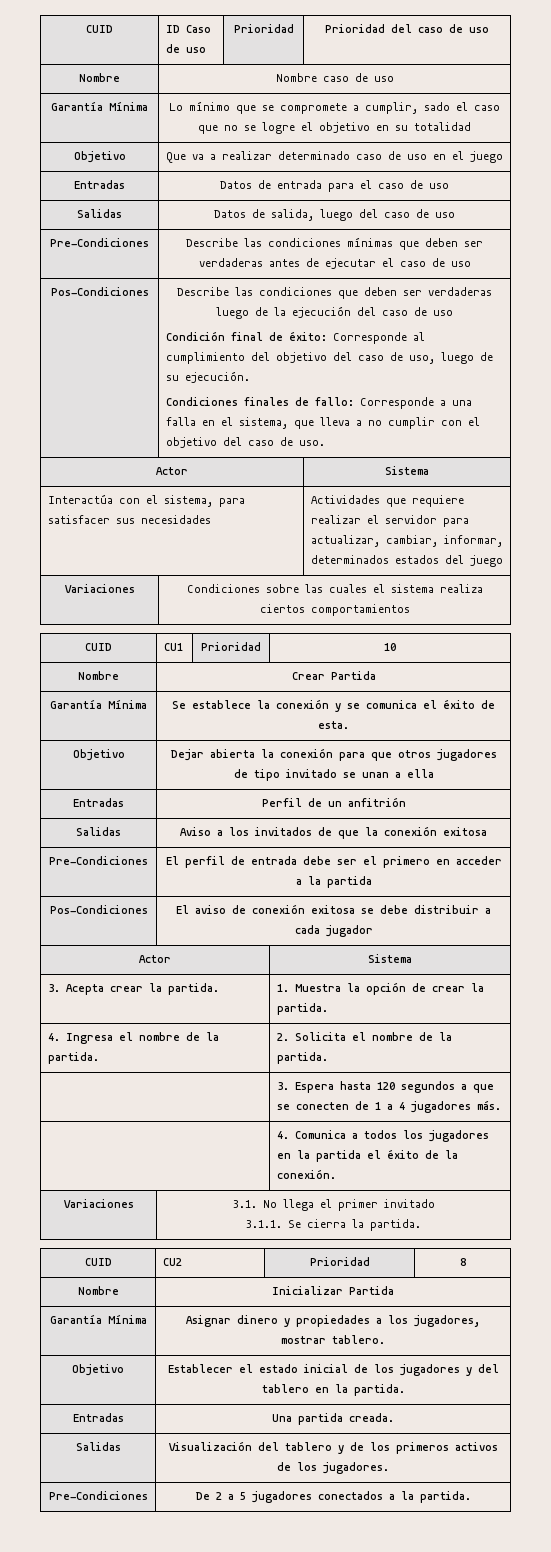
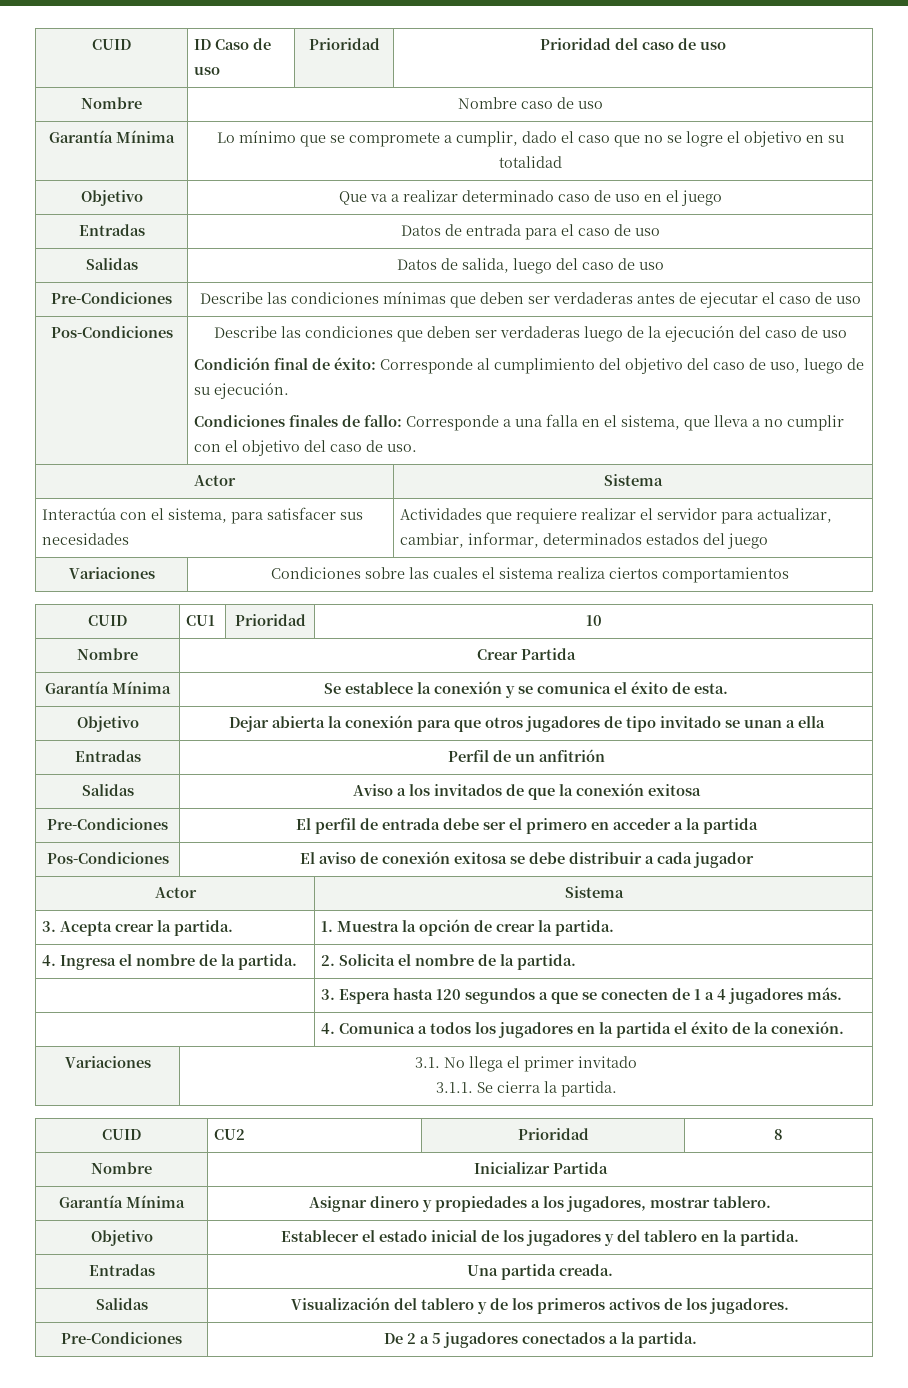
- Garantía Mínima | Lo mínimo que se compromete a cumplir, sado el caso que no se logre el objetivo en su totalidad
+ Garantía Mínima | Lo mínimo que se compromete a cumplir, dado el caso que no se logre el objetivo en su totalidad

